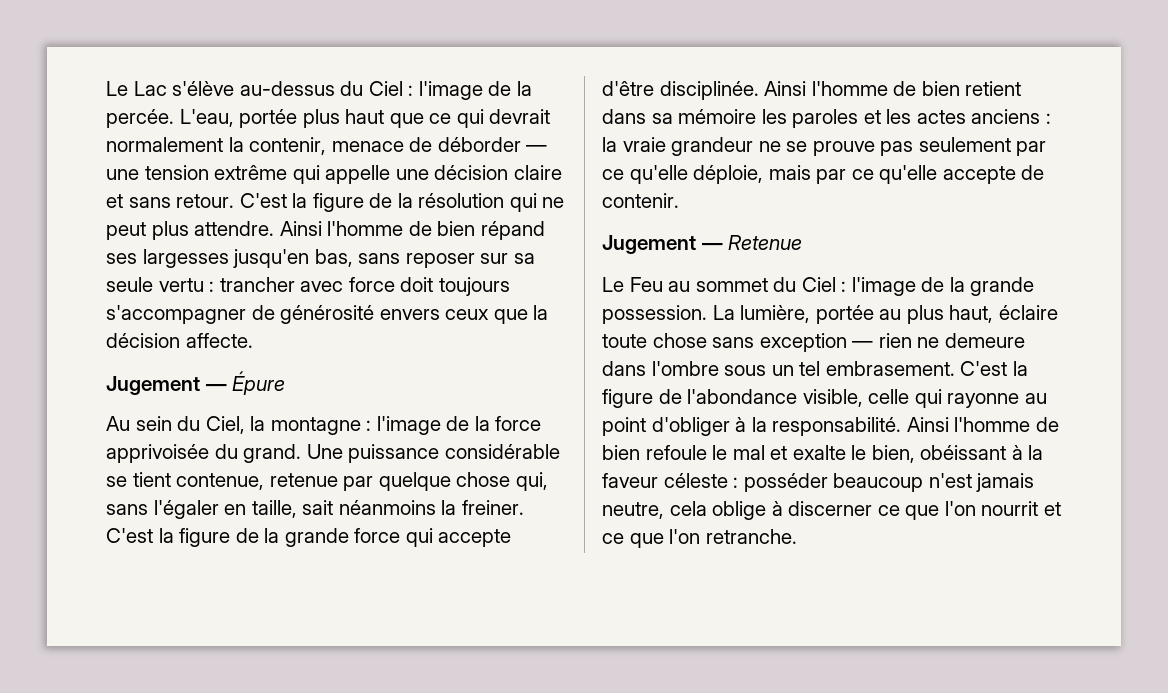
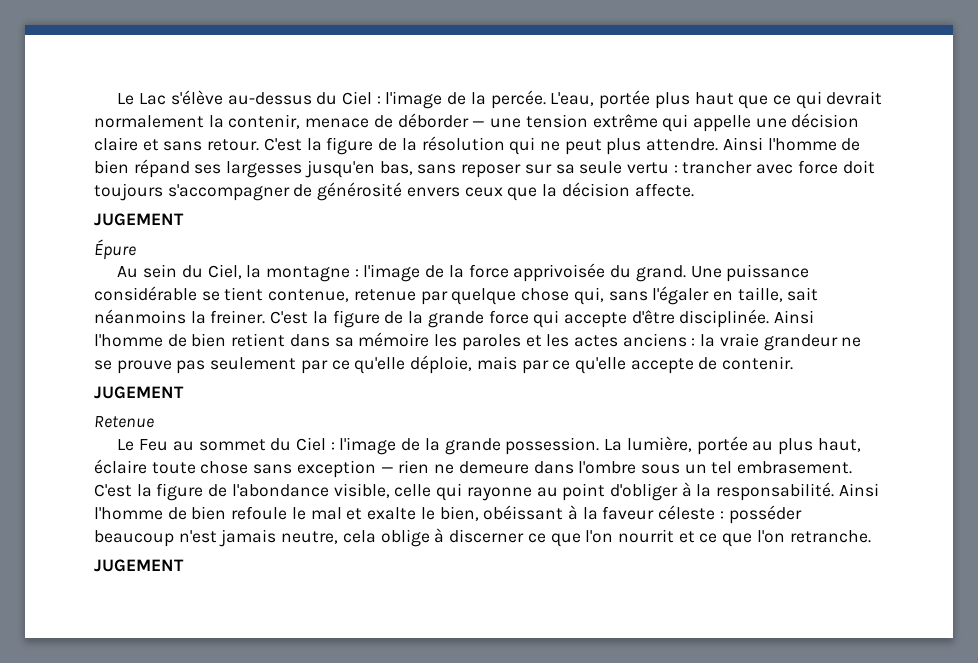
  Ainsi l'homme de bien répand ses largesses jusqu'en bas, sans reposer sur sa seule vertu : trancher avec force doit toujours s'accompagner de générosité envers ceux que la décision affecte.
- Jugement — Épure
+ JUGEMENT
+ Épure
  Ainsi l'homme de bien retient dans sa mémoire les paroles et les actes anciens : la vraie grandeur ne se prouve pas seulement par ce qu'elle déploie, mais par ce qu'elle accepte de contenir.
- Jugement — Retenue
+ JUGEMENT
+ Retenue
  Ainsi l'homme de bien refoule le mal et exalte le bien, obéissant à la faveur céleste : posséder beaucoup n'est jamais neutre, cela oblige à discerner ce que l'on nourrit et ce que l'on retranche.
+ JUGEMENT

